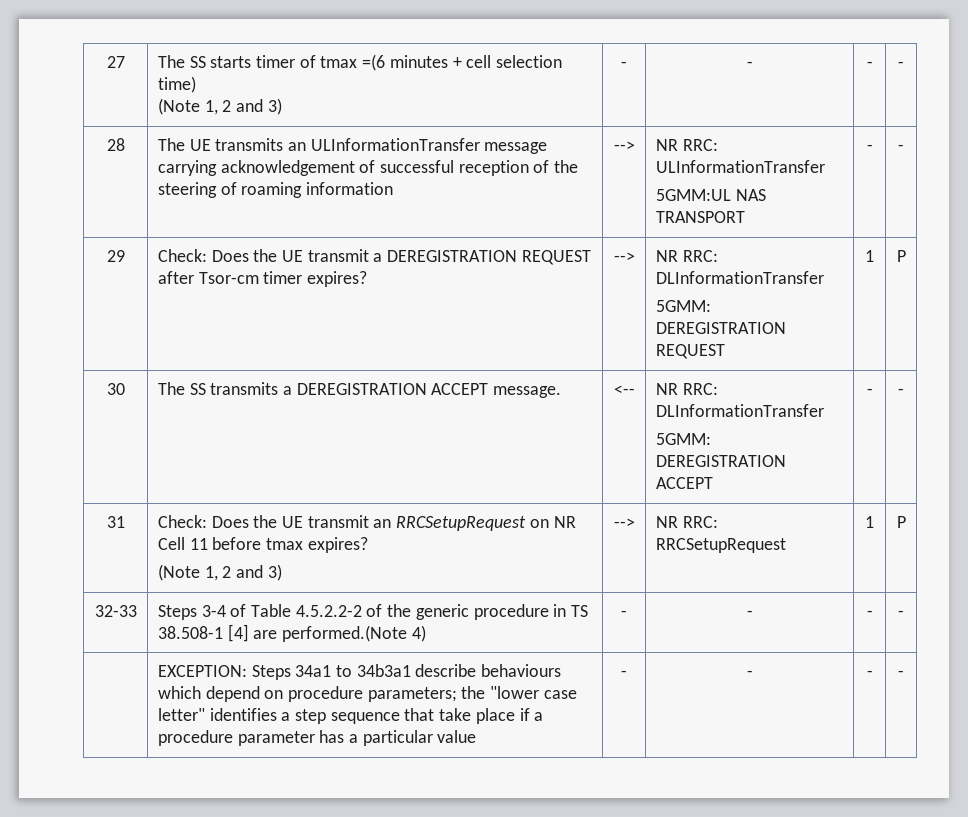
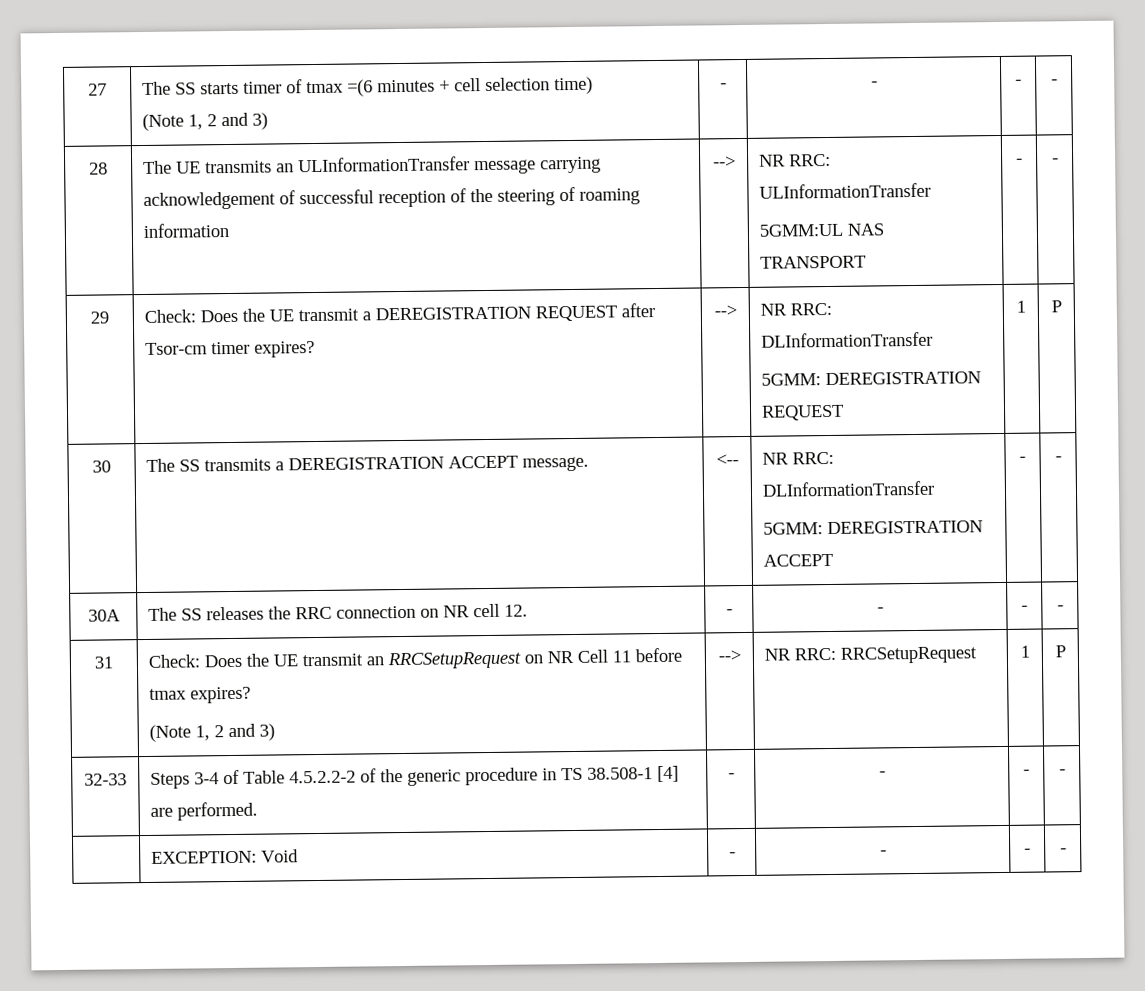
+ 30A | The SS releases the RRC connection on NR cell 12. | - | - | - | -
- 32-33 | Steps 3-4 of Table 4.5.2.2-2 of the generic procedure in TS 38.508-1 [4] are performed.(Note 4) | - | - | - | -
+ 32-33 | Steps 3-4 of Table 4.5.2.2-2 of the generic procedure in TS 38.508-1 [4] are performed. | - | - | - | -
- | EXCEPTION: Steps 34a1 to 34b3a1 describe behaviours which depend on procedure parameters; the "lower case letter" identifies a step sequence that take place if a procedure parameter has a particular value | - | - | - | -
+ | EXCEPTION: Void | - | - | - | -

